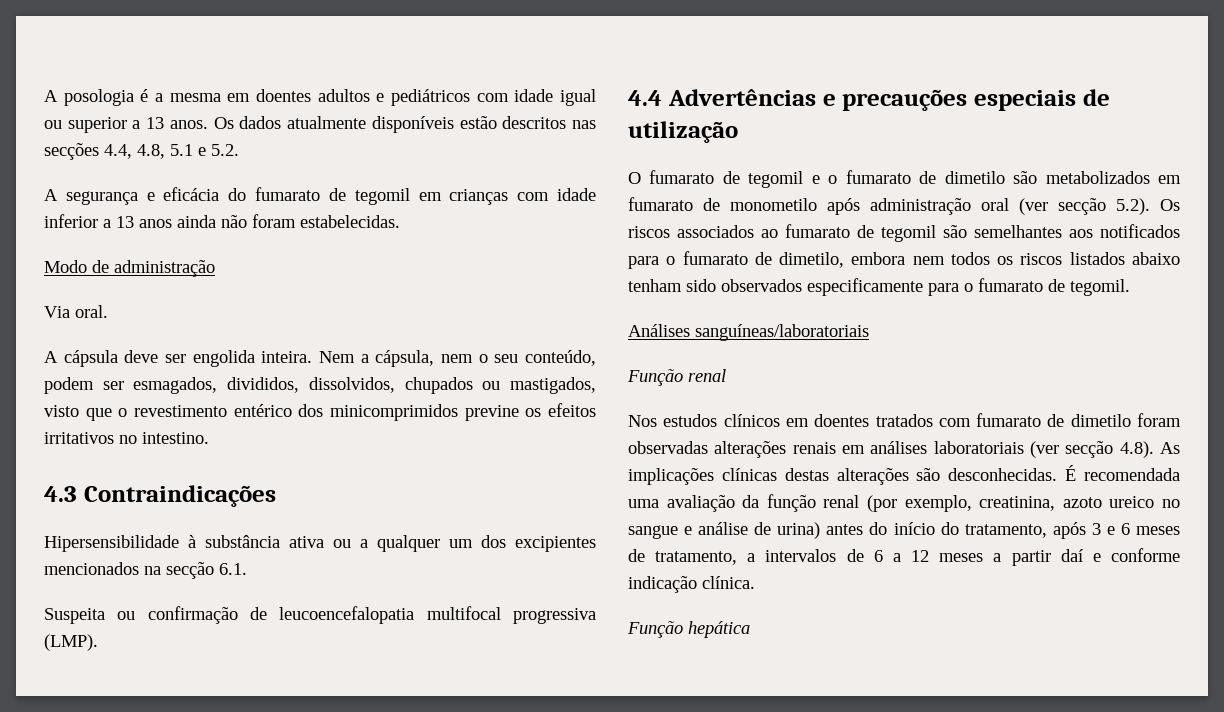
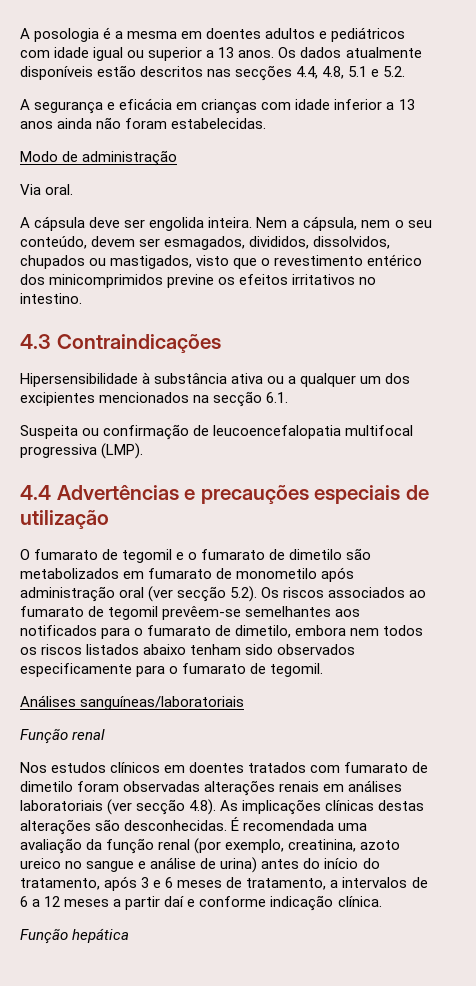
- A segurança e eficácia do fumarato de tegomil em crianças com idade inferior a 13 anos ainda não foram estabelecidas.
+ A segurança e eficácia em crianças com idade inferior a 13 anos ainda não foram estabelecidas.
- Nem a cápsula, nem o seu conteúdo, podem ser esmagados, divididos, dissolvidos, chupados ou mastigados, visto que o revestimento entérico dos minicomprimidos previne os efeitos irritativos no intestino.
+ Nem a cápsula, nem o seu conteúdo, devem ser esmagados, divididos, dissolvidos, chupados ou mastigados, visto que o revestimento entérico dos minicomprimidos previne os efeitos irritativos no intestino.
- O fumarato de tegomil e o fumarato de dimetilo são metabolizados em fumarato de monometilo após administração oral (ver secção 5.2). Os riscos associados ao fumarato de tegomil são semelhantes aos notificados para o fumarato de dimetilo, embora nem todos os riscos listados abaixo tenham sido observados especificamente para o fumarato de tegomil.
+ O fumarato de tegomil e o fumarato de dimetilo são metabolizados em fumarato de monometilo após administração oral (ver secção 5.2). Os riscos associados ao fumarato de tegomil prevêem-se semelhantes aos notificados para o fumarato de dimetilo, embora nem todos os riscos listados abaixo tenham sido observados especificamente para o fumarato de tegomil.

